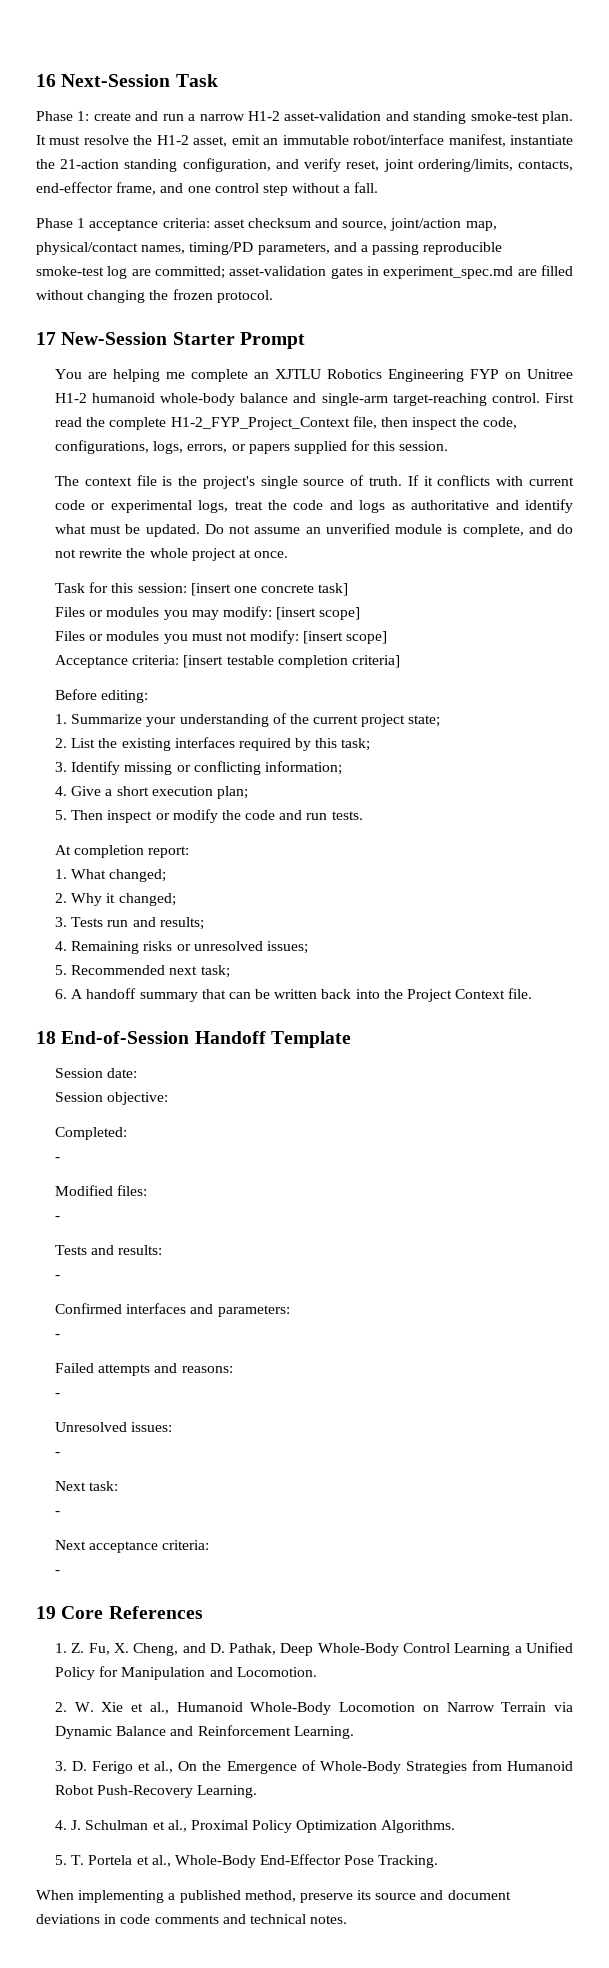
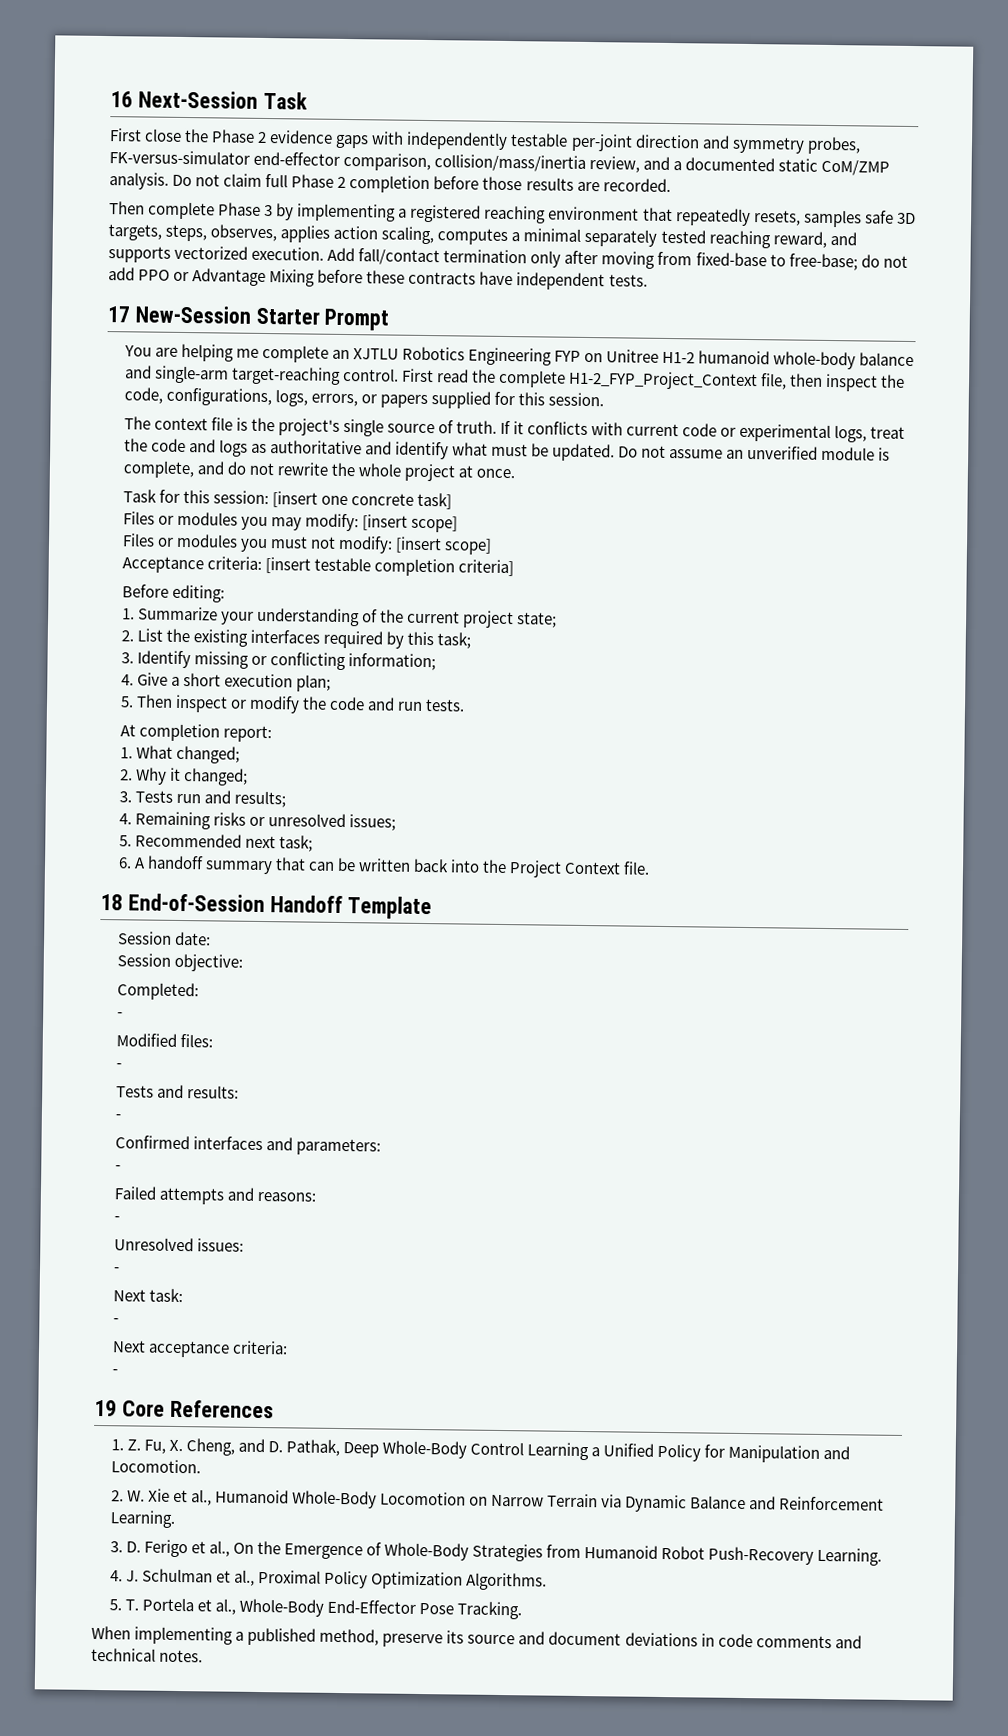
- Phase 1: create and run a narrow H1-2 asset-validation and standing smoke-test plan. It must resolve the H1-2 asset, emit an immutable robot/interface manifest, instantiate the 21-action standing configuration, and verify reset, joint ordering/limits, contacts, end-effector frame, and one control step without a fall.
- Phase 1 acceptance criteria: asset checksum and source, joint/action map, physical/contact names, timing/PD parameters, and a passing reproducible smoke-test log are committed; asset-validation gates in experiment_spec.md are filled without changing the frozen protocol.
+ First close the Phase 2 evidence gaps with independently testable per-joint direction and symmetry probes, FK-versus-simulator end-effector comparison, collision/mass/inertia review, and a documented static CoM/ZMP analysis. Do not claim full Phase 2 completion before those results are recorded.
+ Then complete Phase 3 by implementing a registered reaching environment that repeatedly resets, samples safe 3D targets, steps, observes, applies action scaling, computes a minimal separately tested reaching reward, and supports vectorized execution. Add fall/contact termination only after moving from fixed-base to free-base; do not add PPO or Advantage Mixing before these contracts have independent tests.

